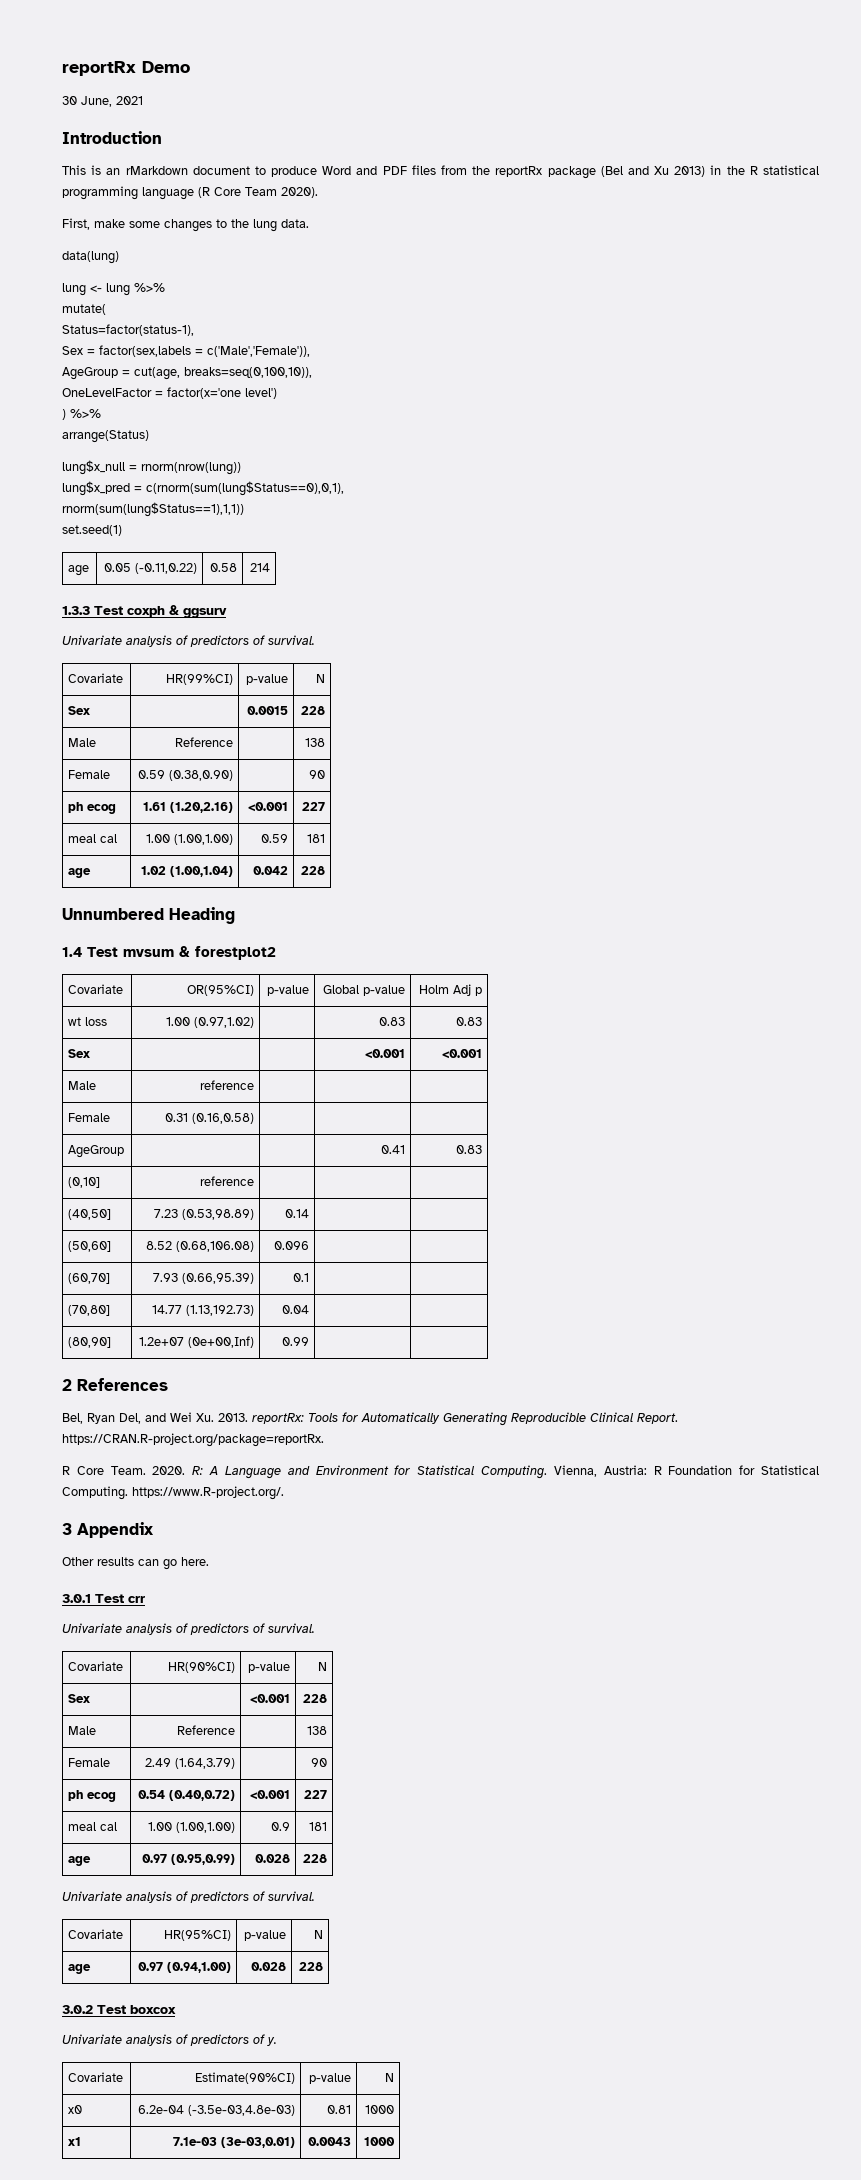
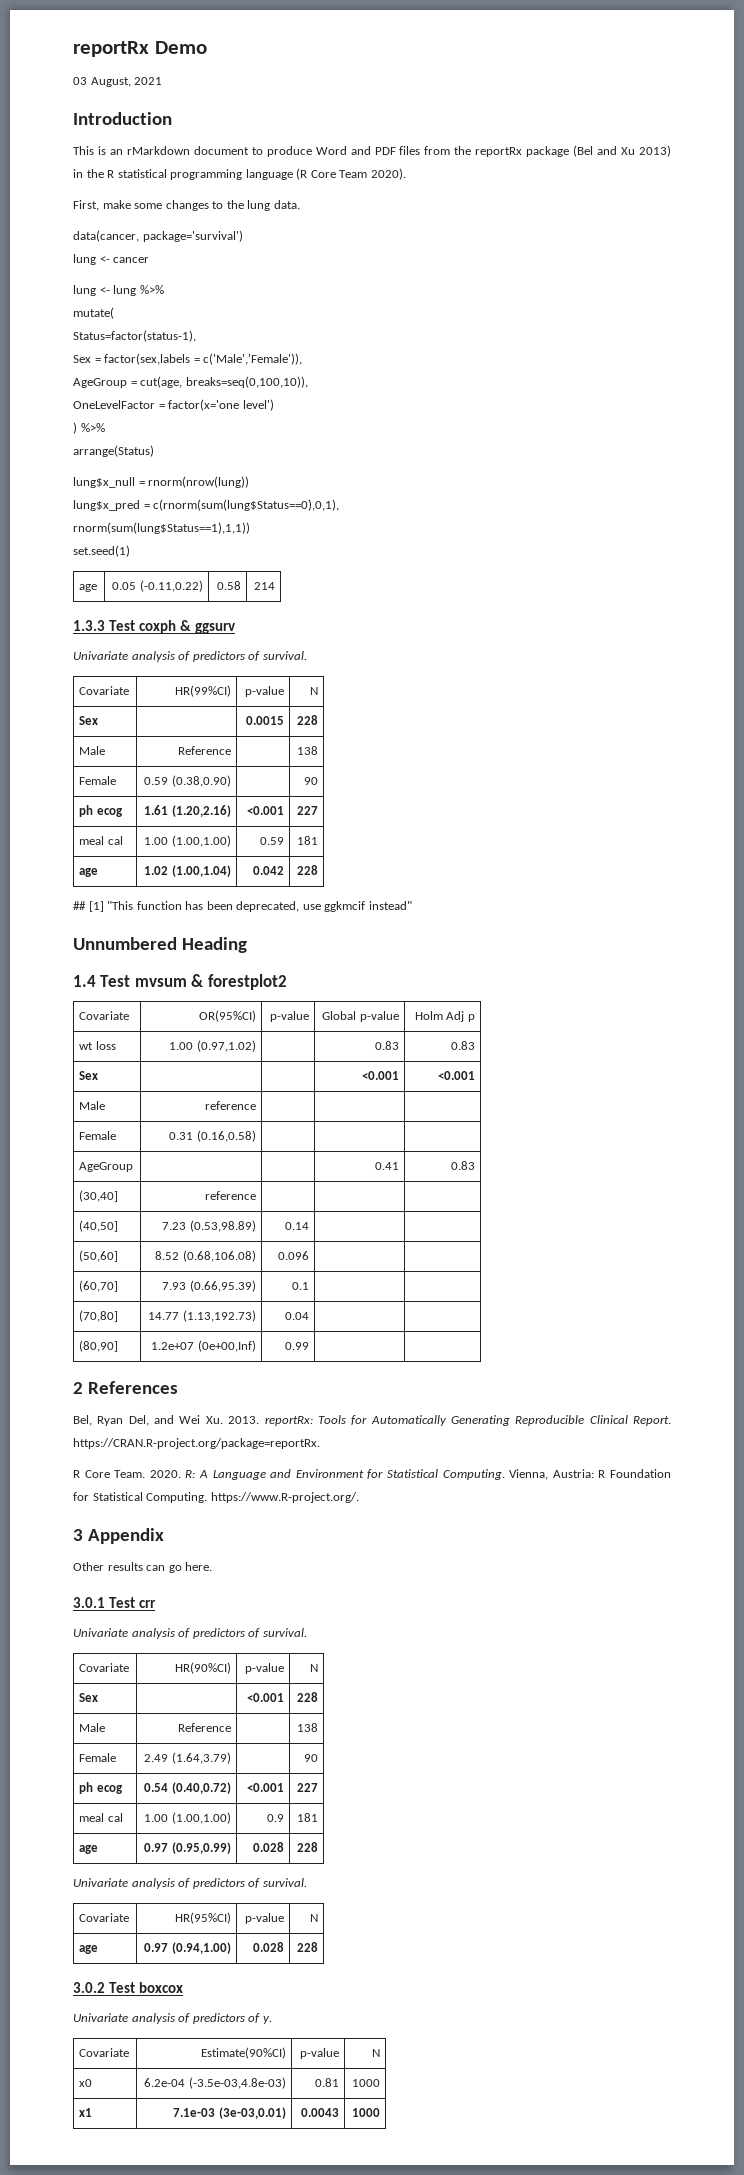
- 30 June, 2021
+ 03 August, 2021
- data(lung)
+ data(cancer, package='survival')
+ lung <- cancer
+ ## [1] "This function has been deprecated, use ggkmcif instead"
- (0,10] | reference | | |
+ (30,40] | reference | | |

